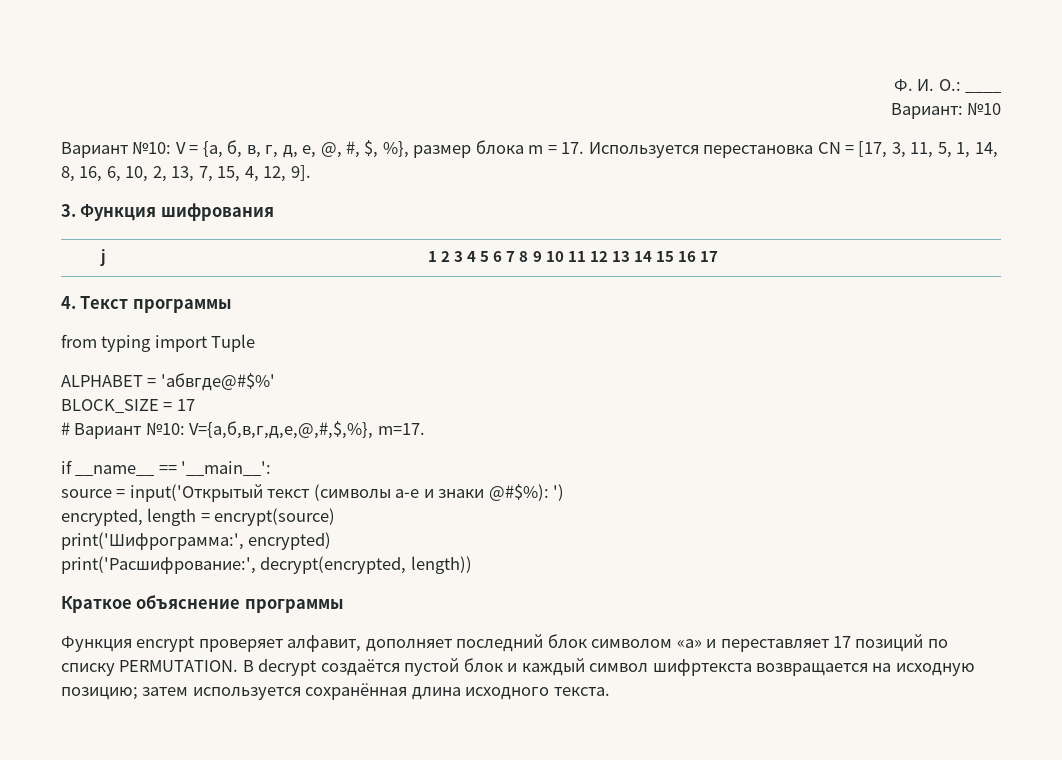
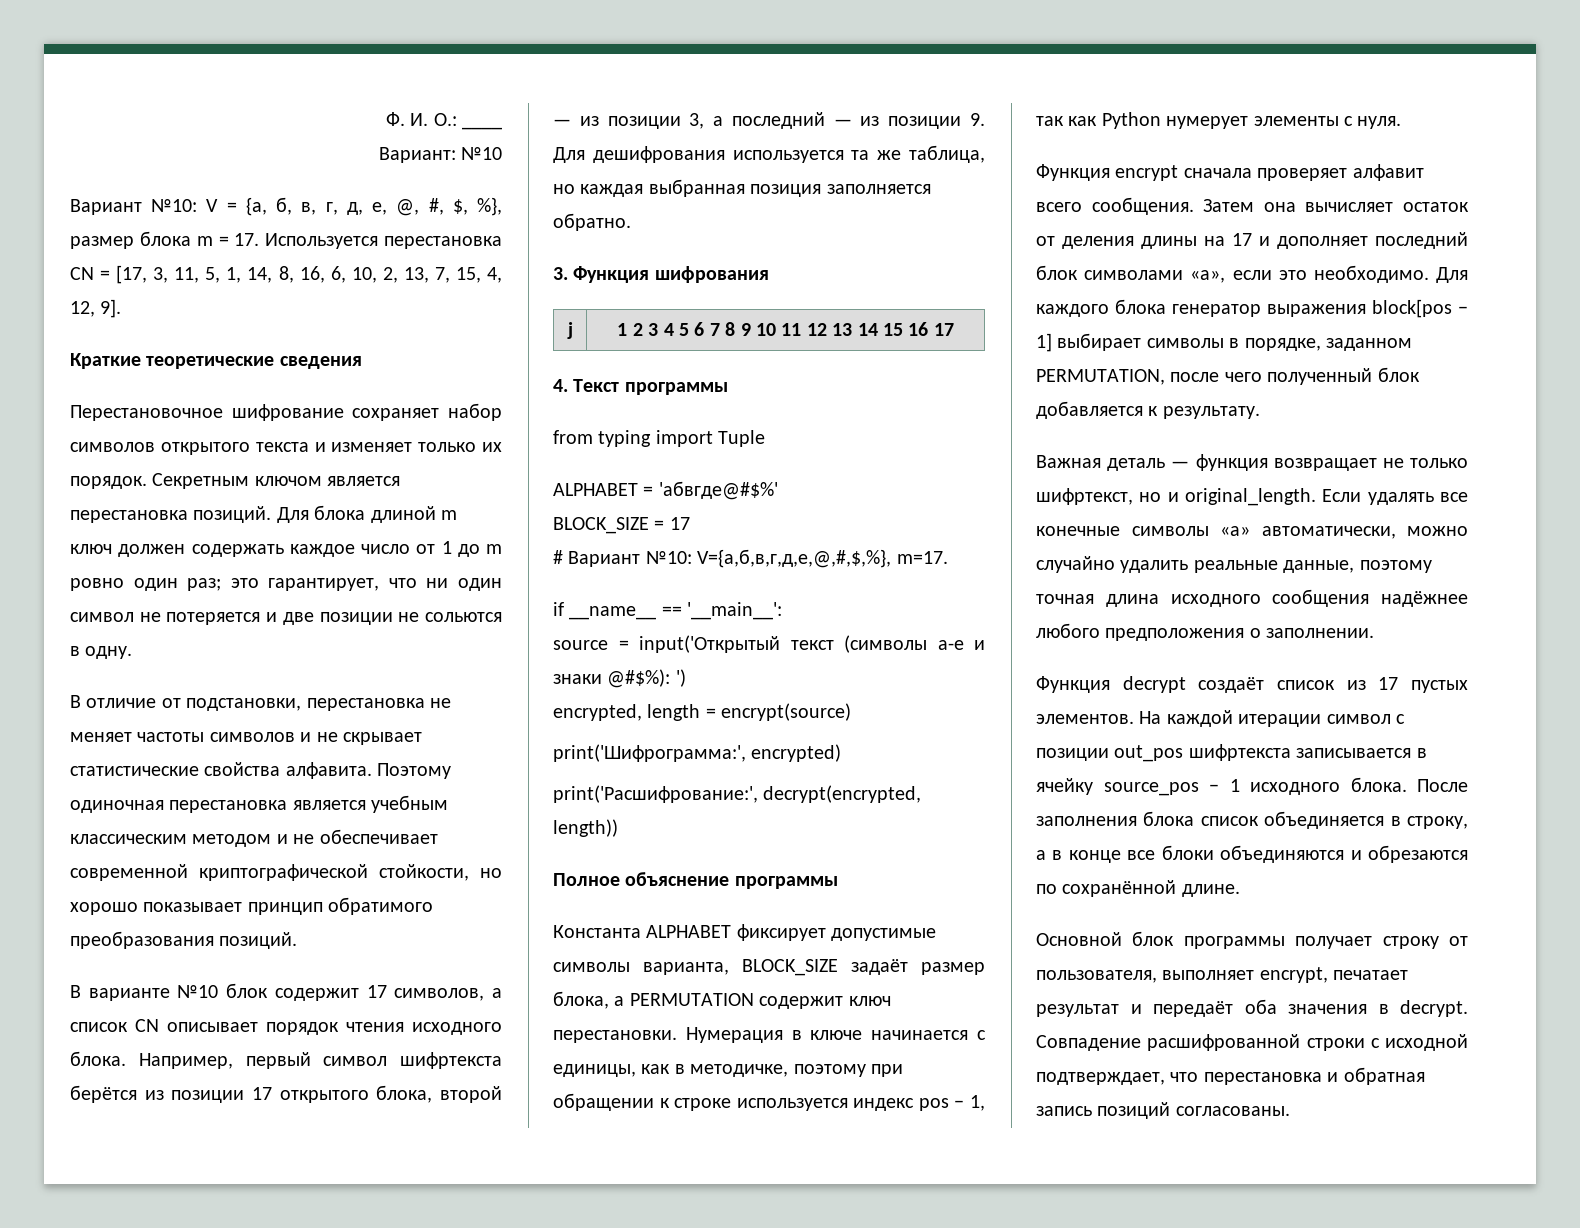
+ Краткие теоретические сведения
+ Перестановочное шифрование сохраняет набор символов открытого текста и изменяет только их порядок. Секретным ключом является перестановка позиций. Для блока длиной m ключ должен содержать каждое число от 1 до m ровно один раз; это гарантирует, что ни один символ не потеряется и две позиции не сольются в одну.
+ В отличие от подстановки, перестановка не меняет частоты символов и не скрывает статистические свойства алфавита. Поэтому одиночная перестановка является учебным классическим методом и не обеспечивает современной криптографической стойкости, но хорошо показывает принцип обратимого преобразования позиций.
+ В варианте №10 блок содержит 17 символов, а список CN описывает порядок чтения исходного блока. Например, первый символ шифртекста берётся из позиции 17 открытого блока, второй — из позиции 3, а последний — из позиции 9. Для дешифрования используется та же таблица, но каждая выбранная позиция заполняется обратно.
- Краткое объяснение программы
+ Полное объяснение программы
- Функция encrypt проверяет алфавит, дополняет последний блок символом «а» и переставляет 17 позиций по списку PERMUTATION. В decrypt создаётся пустой блок и каждый символ шифртекста возвращается на исходную позицию; затем используется сохранённая длина исходного текста.
+ Константа ALPHABET фиксирует допустимые символы варианта, BLOCK_SIZE задаёт размер блока, а PERMUTATION содержит ключ перестановки. Нумерация в ключе начинается с единицы, как в методичке, поэтому при обращении к строке используется индекс pos − 1, так как Python нумерует элементы с нуля.
+ Функция encrypt сначала проверяет алфавит всего сообщения. Затем она вычисляет остаток от деления длины на 17 и дополняет последний блок символами «а», если это необходимо. Для каждого блока генератор выражения block[pos − 1] выбирает символы в порядке, заданном PERMUTATION, после чего полученный блок добавляется к результату.
+ Важная деталь — функция возвращает не только шифртекст, но и original_length. Если удалять все конечные символы «а» автоматически, можно случайно удалить реальные данные, поэтому точная длина исходного сообщения надёжнее любого предположения о заполнении.
+ Функция decrypt создаёт список из 17 пустых элементов. На каждой итерации символ с позиции out_pos шифртекста записывается в ячейку source_pos − 1 исходного блока. После заполнения блока список объединяется в строку, а в конце все блоки объединяются и обрезаются по сохранённой длине.
+ Основной блок программы получает строку от пользователя, выполняет encrypt, печатает результат и передаёт оба значения в decrypt. Совпадение расшифрованной строки с исходной подтверждает, что перестановка и обратная запись позиций согласованы.

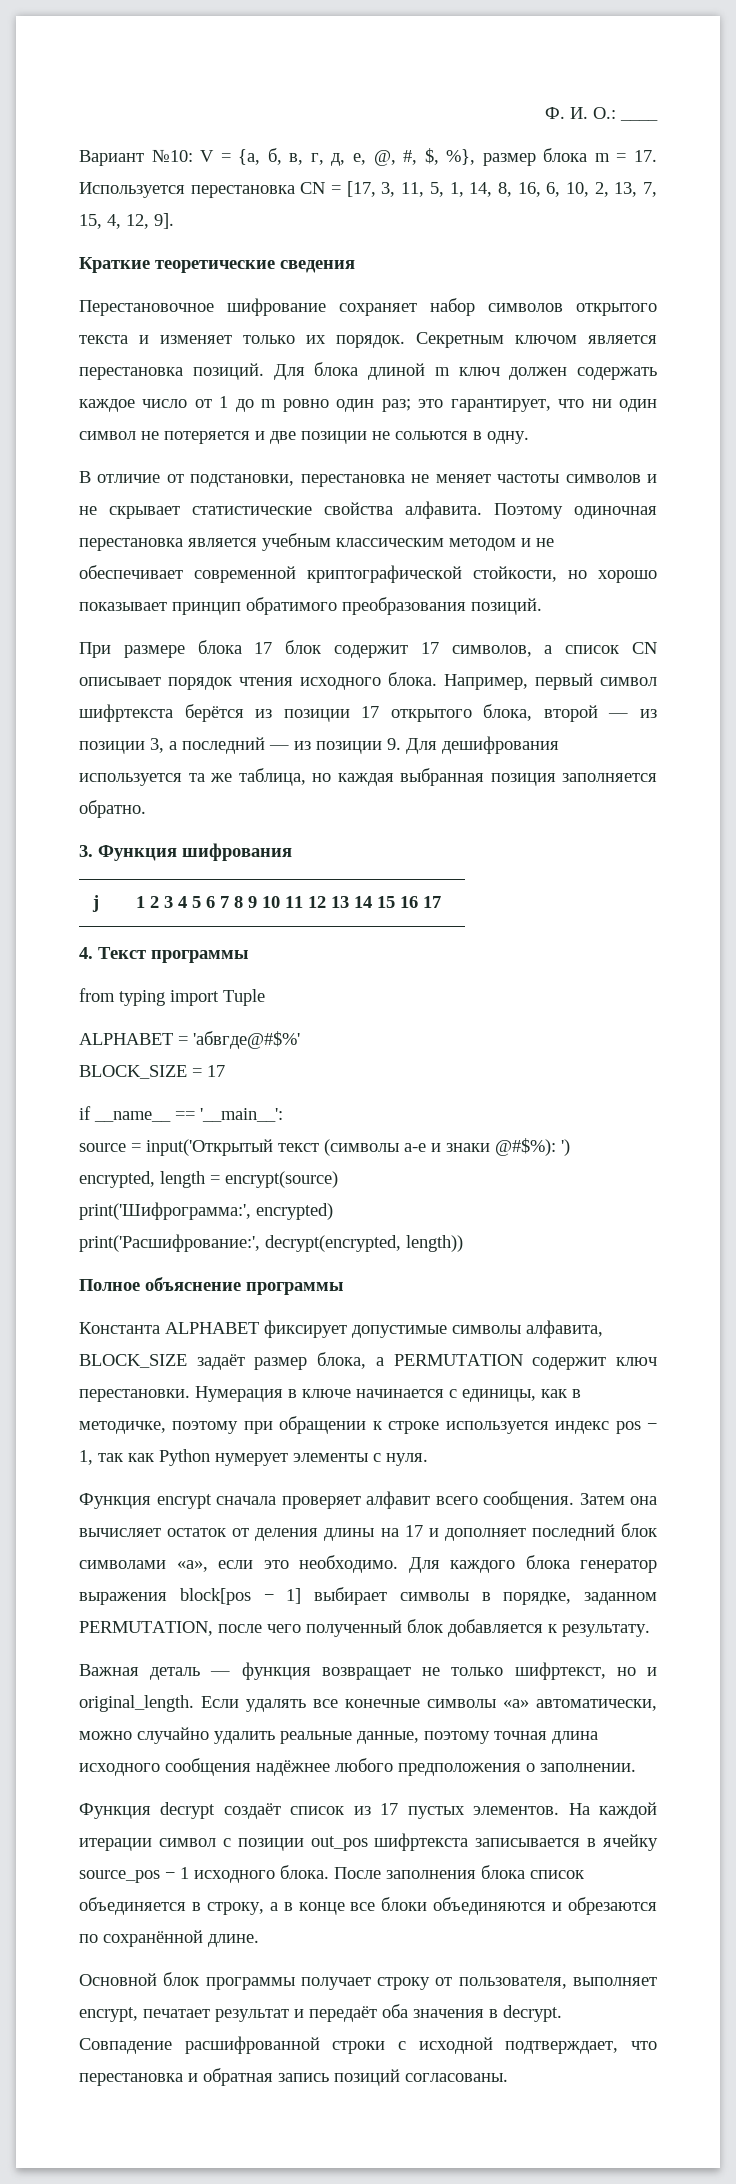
- Вариант: №10
- В варианте №10 блок содержит 17 символов, а список CN описывает порядок чтения исходного блока.
+ При размере блока 17 блок содержит 17 символов, а список CN описывает порядок чтения исходного блока.
- # Вариант №10: V={а,б,в,г,д,е,@,#,$,%}, m=17.
- Константа ALPHABET фиксирует допустимые символы варианта, BLOCK_SIZE задаёт размер блока, а PERMUTATION содержит ключ перестановки.
+ Константа ALPHABET фиксирует допустимые символы алфавита, BLOCK_SIZE задаёт размер блока, а PERMUTATION содержит ключ перестановки.

